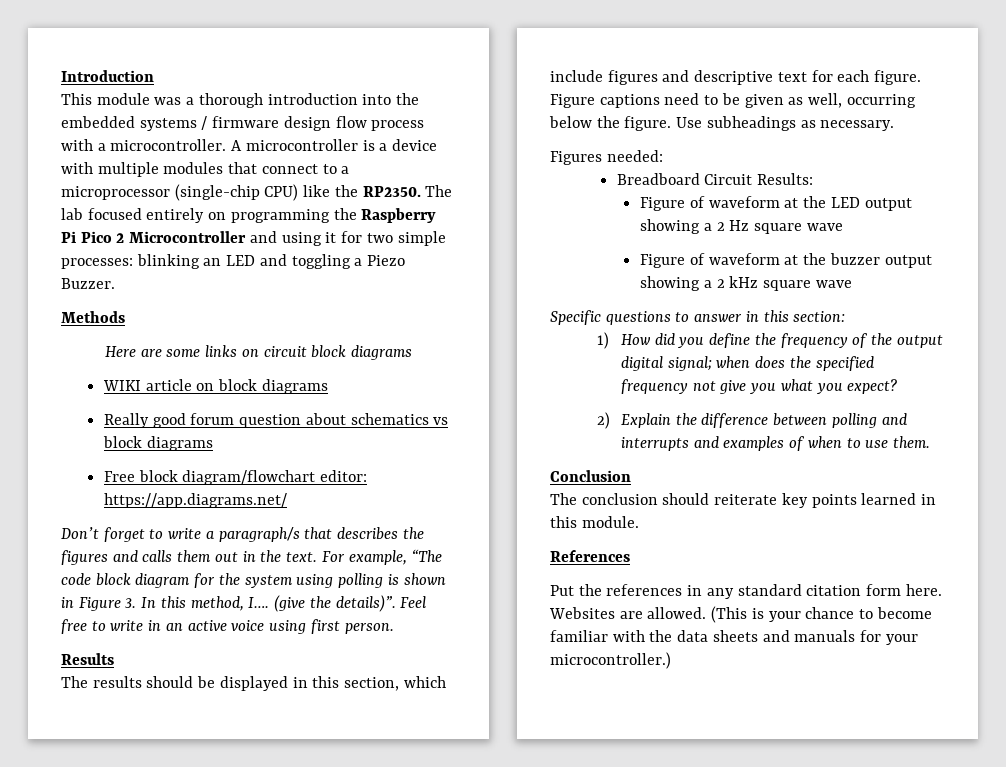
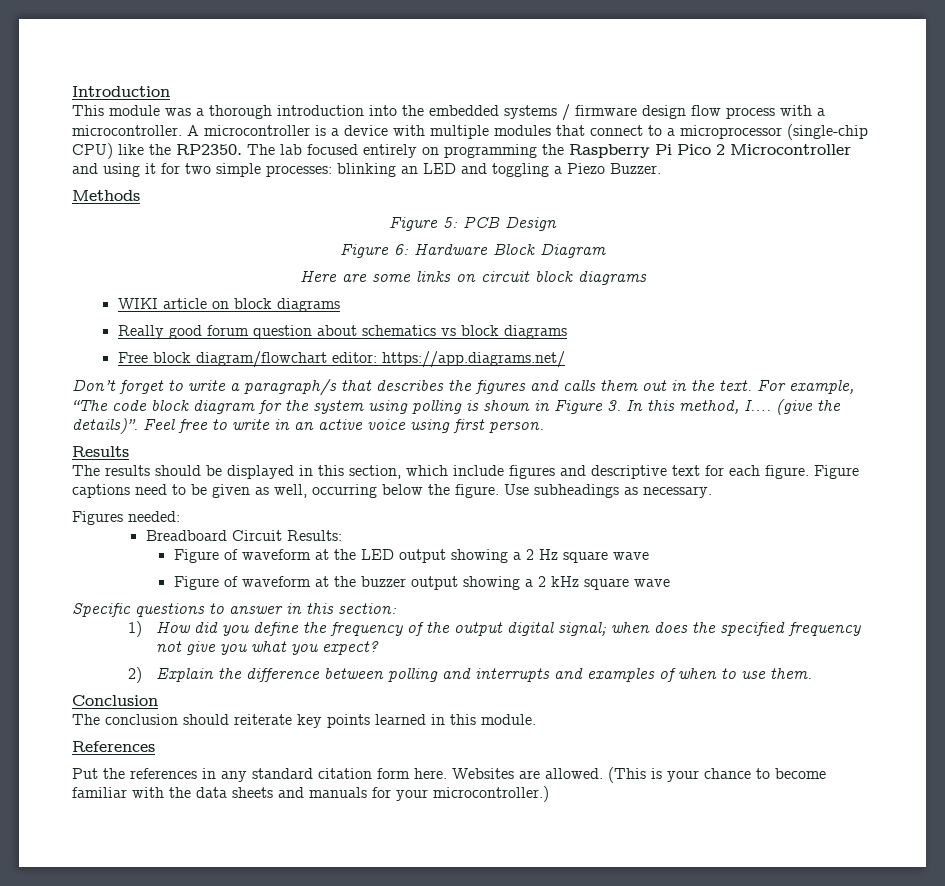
+ Figure 5: PCB Design
+ Figure 6: Hardware Block Diagram

